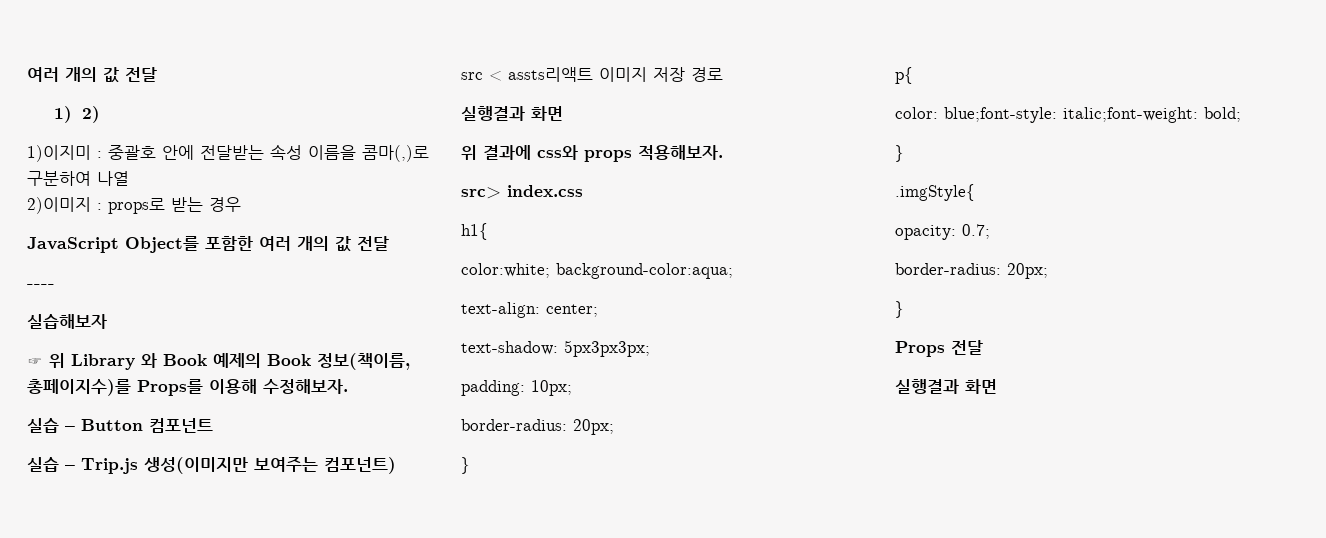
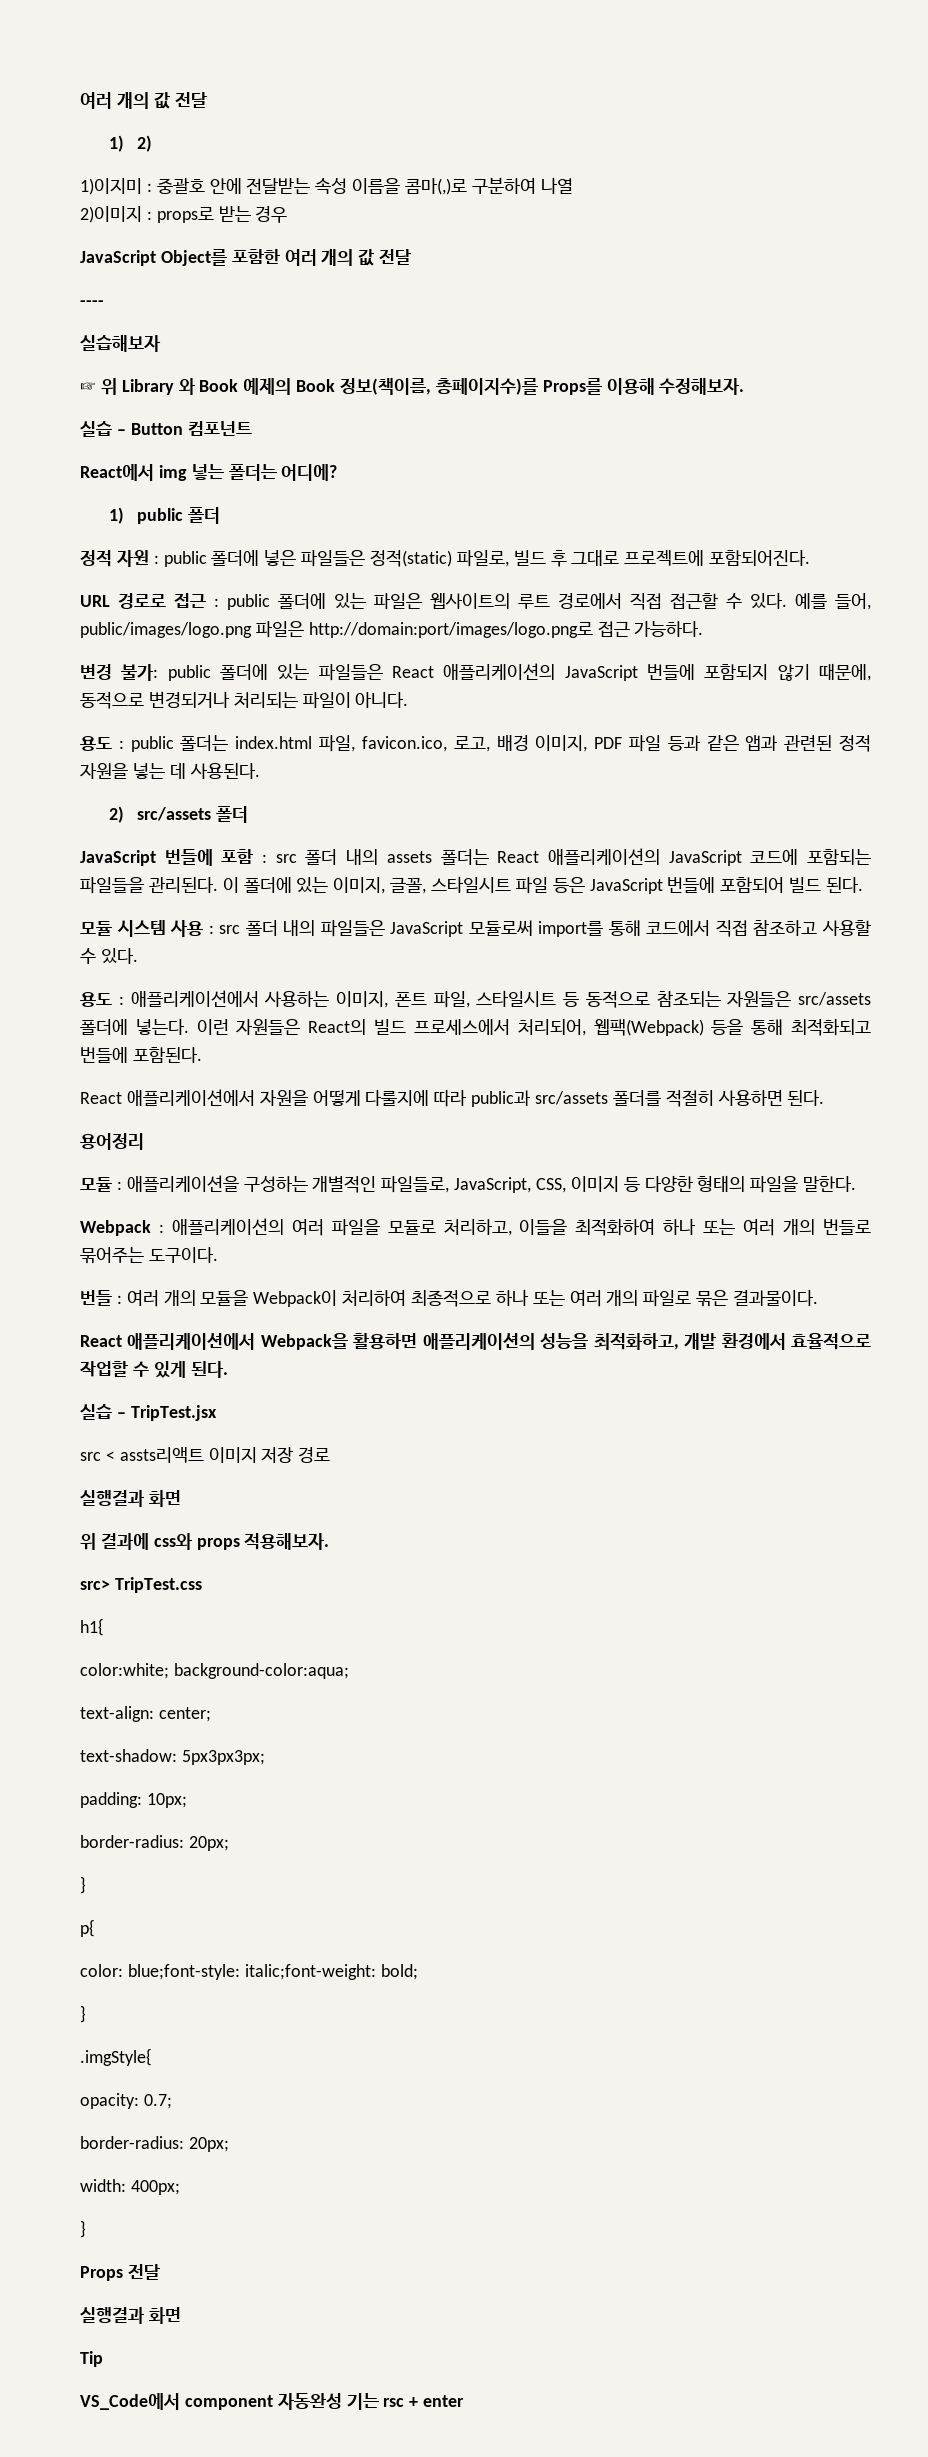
- 실습 – Trip.js 생성(이미지만 보여주는 컴포넌트)
+ React에서 img 넣는 폴더는 어디에?
+ 1) public 폴더
+ 정적 자원 : public 폴더에 넣은 파일들은 정적(static) 파일로, 빌드 후 그대로 프로젝트에 포함되어진다.
+ URL 경로로 접근 : public 폴더에 있는 파일은 웹사이트의 루트 경로에서 직접 접근할 수 있다. 예를 들어, public/images/logo.png 파일은 http://domain:port/images/logo.png로 접근 가능하다.
+ 변경 불가: public 폴더에 있는 파일들은 React 애플리케이션의 JavaScript 번들에 포함되지 않기 때문에, 동적으로 변경되거나 처리되는 파일이 아니다.
+ 용도 : public 폴더는 index.html 파일, favicon.ico, 로고, 배경 이미지, PDF 파일 등과 같은 앱과 관련된 정적 자원을 넣는 데 사용된다.
+ 2) src/assets 폴더
+ JavaScript 번들에 포함 : src 폴더 내의 assets 폴더는 React 애플리케이션의 JavaScript 코드에 포함되는 파일들을 관리된다. 이 폴더에 있는 이미지, 글꼴, 스타일시트 파일 등은 JavaScript 번들에 포함되어 빌드 된다.
+ 모듈 시스템 사용 : src 폴더 내의 파일들은 JavaScript 모듈로써 import를 통해 코드에서 직접 참조하고 사용할 수 있다.
+ 용도 : 애플리케이션에서 사용하는 이미지, 폰트 파일, 스타일시트 등 동적으로 참조되는 자원들은 src/assets 폴더에 넣는다. 이런 자원들은 React의 빌드 프로세스에서 처리되어, 웹팩(Webpack) 등을 통해 최적화되고 번들에 포함된다.
+ React 애플리케이션에서 자원을 어떻게 다룰지에 따라 public과 src/assets 폴더를 적절히 사용하면 된다.
+ 용어정리
+ 모듈 : 애플리케이션을 구성하는 개별적인 파일들로, JavaScript, CSS, 이미지 등 다양한 형태의 파일을 말한다.
+ Webpack : 애플리케이션의 여러 파일을 모듈로 처리하고, 이들을 최적화하여 하나 또는 여러 개의 번들로 묶어주는 도구이다.
+ 번들 : 여러 개의 모듈을 Webpack이 처리하여 최종적으로 하나 또는 여러 개의 파일로 묶은 결과물이다.
+ React 애플리케이션에서 Webpack을 활용하면 애플리케이션의 성능을 최적화하고, 개발 환경에서 효율적으로 작업할 수 있게 된다.
+ 실습 – TripTest.jsx
- src> index.css
+ src> TripTest.css
+ width: 400px;
+ Tip
+ VS_Code에서 component 자동완성 기는 rsc + enter

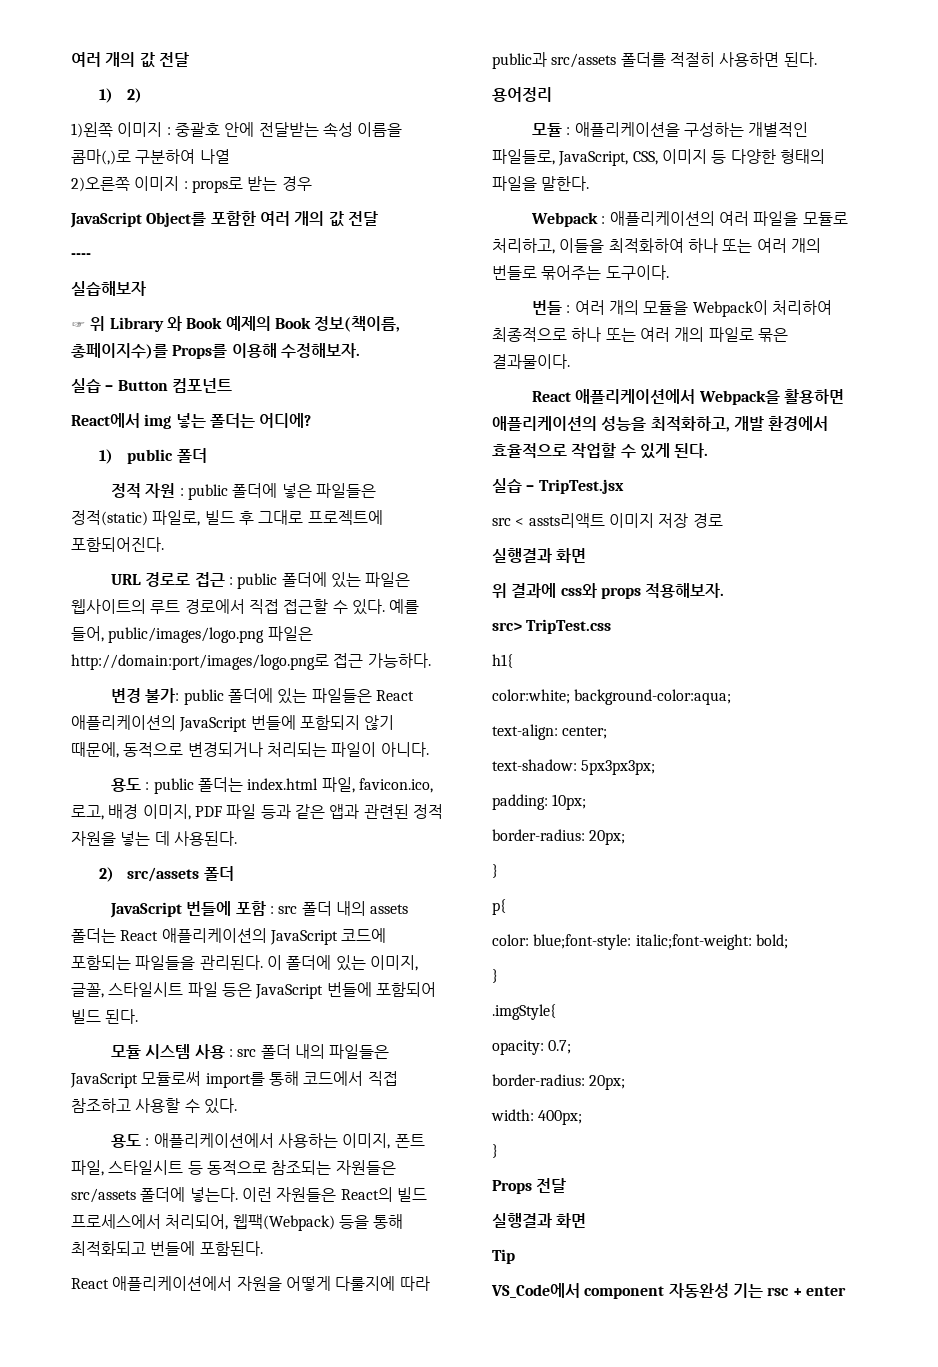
- 1)이지미 : 중괄호 안에 전달받는 속성 이름을 콤마(,)로 구분하여 나열
+ 1)왼쪽 이미지 : 중괄호 안에 전달받는 속성 이름을 콤마(,)로 구분하여 나열
- 2)이미지 : props로 받는 경우
+ 2)오른쪽 이미지 : props로 받는 경우

